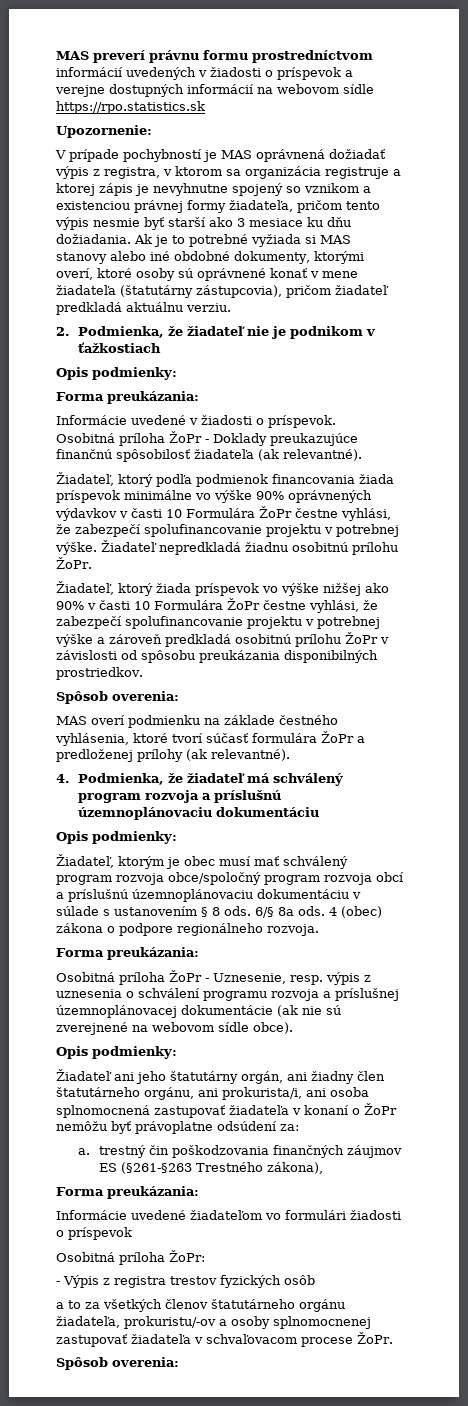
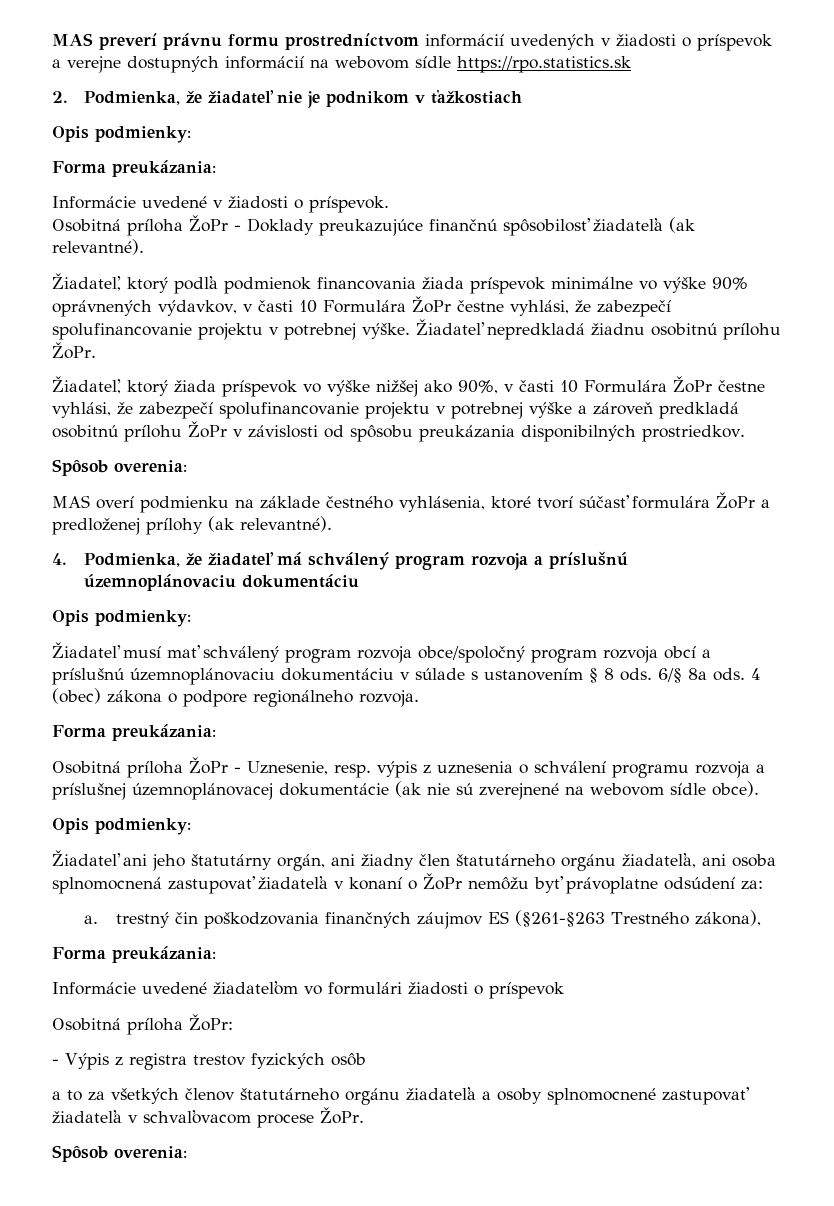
- Upozornenie:
- V prípade pochybností je MAS oprávnená dožiadať výpis z registra, v ktorom sa organizácia registruje a ktorej zápis je nevyhnutne spojený so vznikom a existenciou právnej formy žiadateľa, pričom tento výpis nesmie byť starší ako 3 mesiace ku dňu dožiadania. Ak je to potrebné vyžiada si MAS stanovy alebo iné obdobné dokumenty, ktorými overí, ktoré osoby sú oprávnené konať v mene žiadateľa (štatutárny zástupcovia), pričom žiadateľ predkladá aktuálnu verziu.
- Žiadateľ, ktorý podľa podmienok financovania žiada príspevok minimálne vo výške 90% oprávnených výdavkov v časti 10 Formulára ŽoPr čestne vyhlási, že zabezpečí spolufinancovanie projektu v potrebnej výške.
+ Žiadateľ, ktorý podľa podmienok financovania žiada príspevok minimálne vo výške 90% oprávnených výdavkov, v časti 10 Formulára ŽoPr čestne vyhlási, že zabezpečí spolufinancovanie projektu v potrebnej výške.
- Žiadateľ, ktorý žiada príspevok vo výške nižšej ako 90% v časti 10 Formulára ŽoPr čestne vyhlási, že zabezpečí spolufinancovanie projektu v potrebnej výške a zároveň predkladá osobitnú prílohu ŽoPr v závislosti od spôsobu preukázania disponibilných prostriedkov.
+ Žiadateľ, ktorý žiada príspevok vo výške nižšej ako 90%, v časti 10 Formulára ŽoPr čestne vyhlási, že zabezpečí spolufinancovanie projektu v potrebnej výške a zároveň predkladá osobitnú prílohu ŽoPr v závislosti od spôsobu preukázania disponibilných prostriedkov.
- Žiadateľ, ktorým je obec musí mať schválený program rozvoja obce/spoločný program rozvoja obcí a príslušnú územnoplánovaciu dokumentáciu v súlade s ustanovením § 8 ods.
+ Žiadateľ musí mať schválený program rozvoja obce/spoločný program rozvoja obcí a príslušnú územnoplánovaciu dokumentáciu v súlade s ustanovením § 8 ods.
- Žiadateľ ani jeho štatutárny orgán, ani žiadny člen štatutárneho orgánu, ani prokurista/i, ani osoba splnomocnená zastupovať žiadateľa v konaní o ŽoPr nemôžu byť právoplatne odsúdení za:
+ Žiadateľ ani jeho štatutárny orgán, ani žiadny člen štatutárneho orgánu žiadateľa, ani osoba splnomocnená zastupovať žiadateľa v konaní o ŽoPr nemôžu byť právoplatne odsúdení za:
- a to za všetkých členov štatutárneho orgánu žiadateľa, prokuristu/-ov a osoby splnomocnenej zastupovať žiadateľa v schvaľovacom procese ŽoPr.
+ a to za všetkých členov štatutárneho orgánu žiadateľa a osoby splnomocnené zastupovať žiadateľa v schvaľovacom procese ŽoPr.

